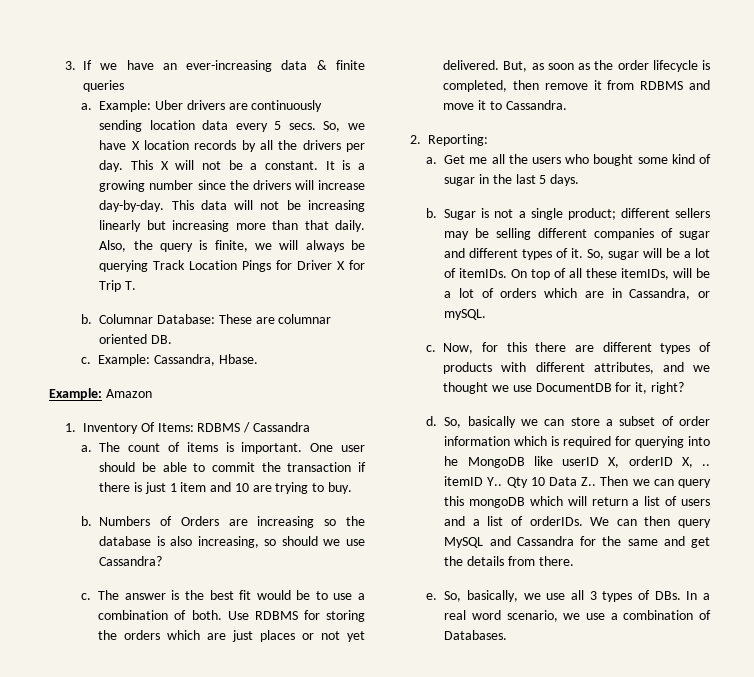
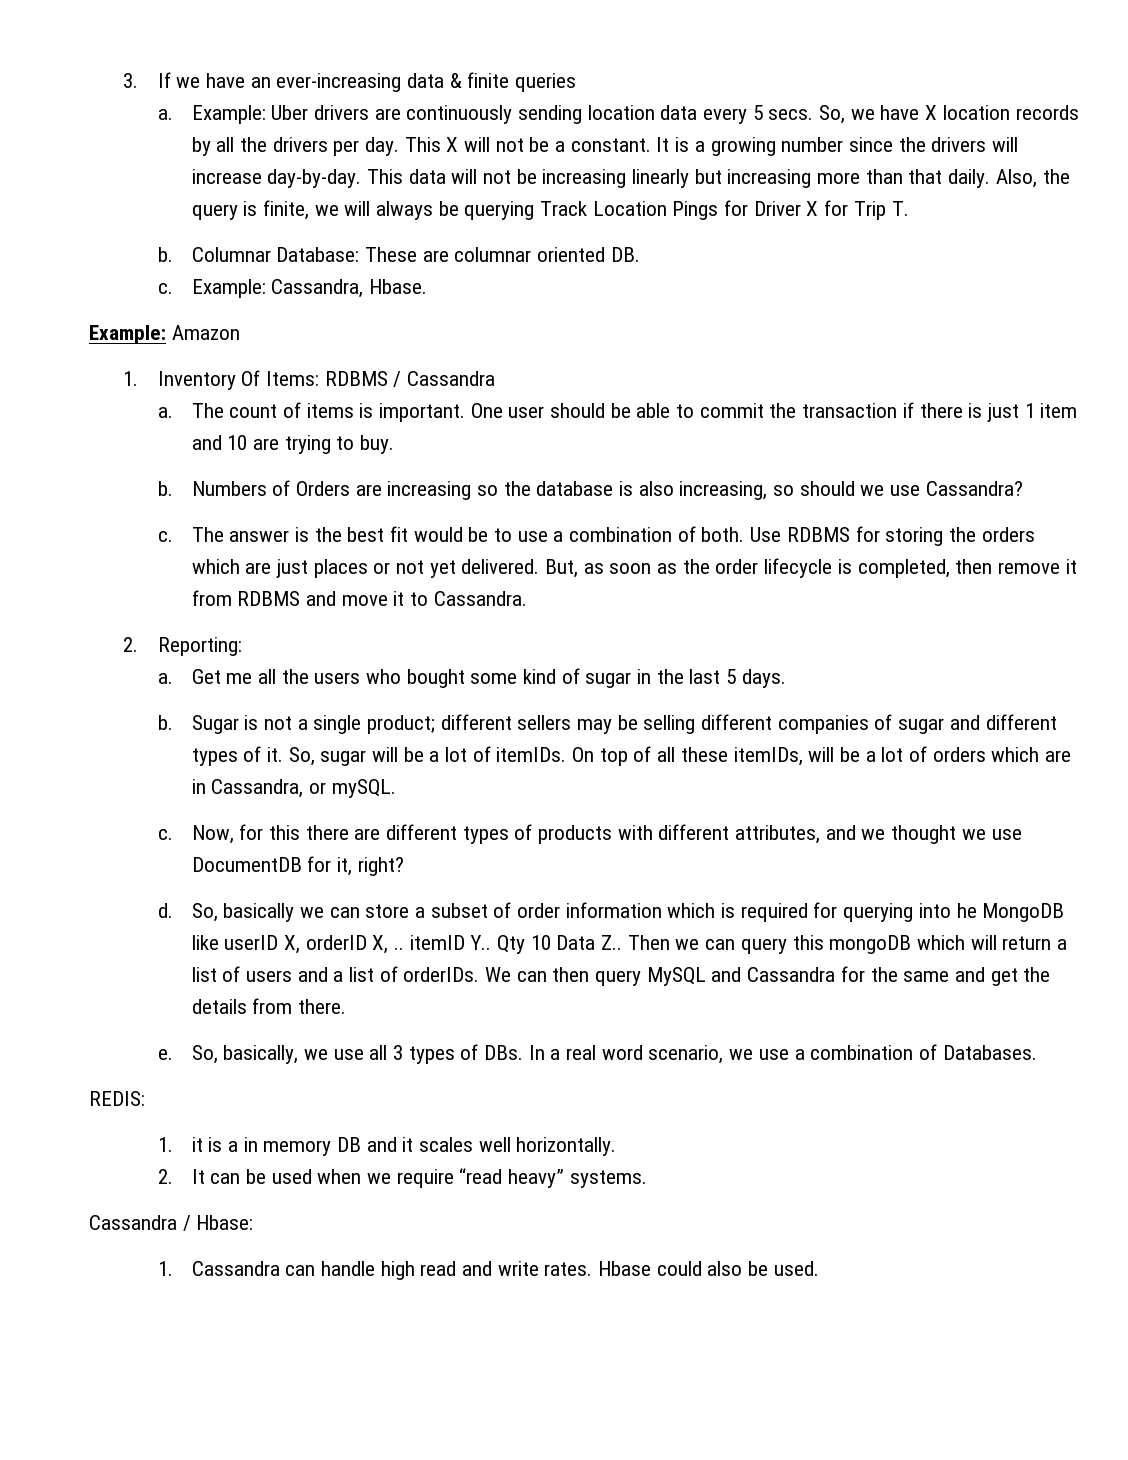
+ REDIS:
+ 1. it is a in memory DB and it scales well horizontally.
+ 2. It can be used when we require “read heavy” systems.
+ Cassandra / Hbase:
+ 1. Cassandra can handle high read and write rates. Hbase could also be used.

